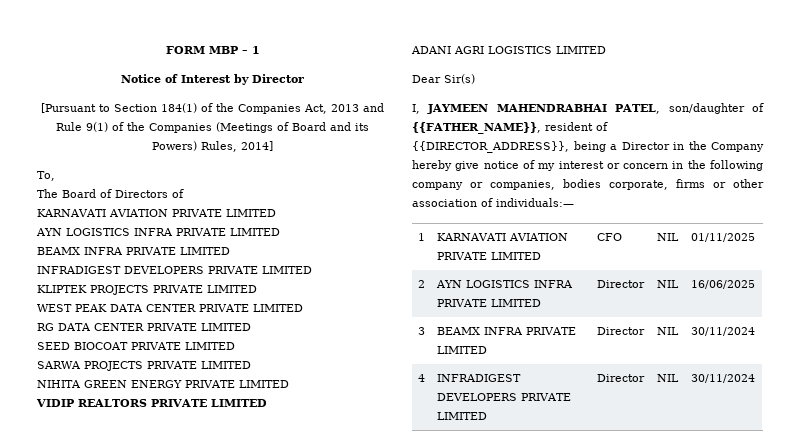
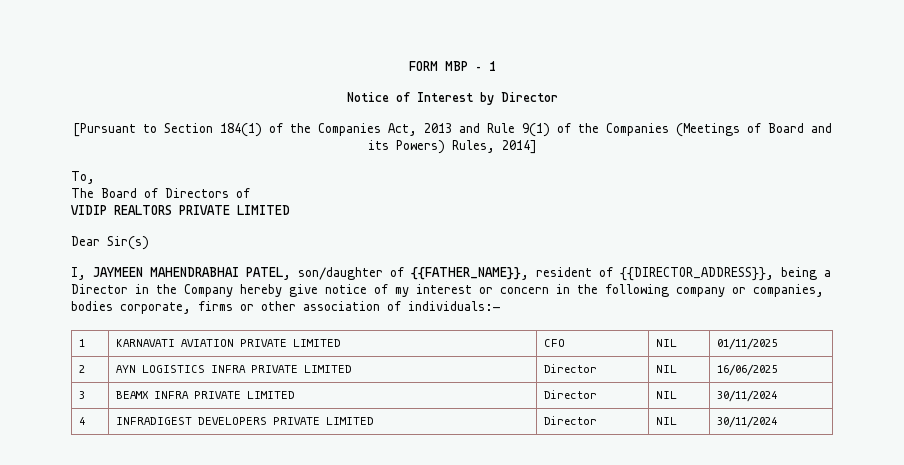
  The Board of Directors of
- KARNAVATI AVIATION PRIVATE LIMITED
- AYN LOGISTICS INFRA PRIVATE LIMITED
- BEAMX INFRA PRIVATE LIMITED
- INFRADIGEST DEVELOPERS PRIVATE LIMITED
- KLIPTEK PROJECTS PRIVATE LIMITED
- WEST PEAK DATA CENTER PRIVATE LIMITED
- RG DATA CENTER PRIVATE LIMITED
- SEED BIOCOAT PRIVATE LIMITED
- SARWA PROJECTS PRIVATE LIMITED
- NIHITA GREEN ENERGY PRIVATE LIMITED
- ADANI AGRI LOGISTICS LIMITED

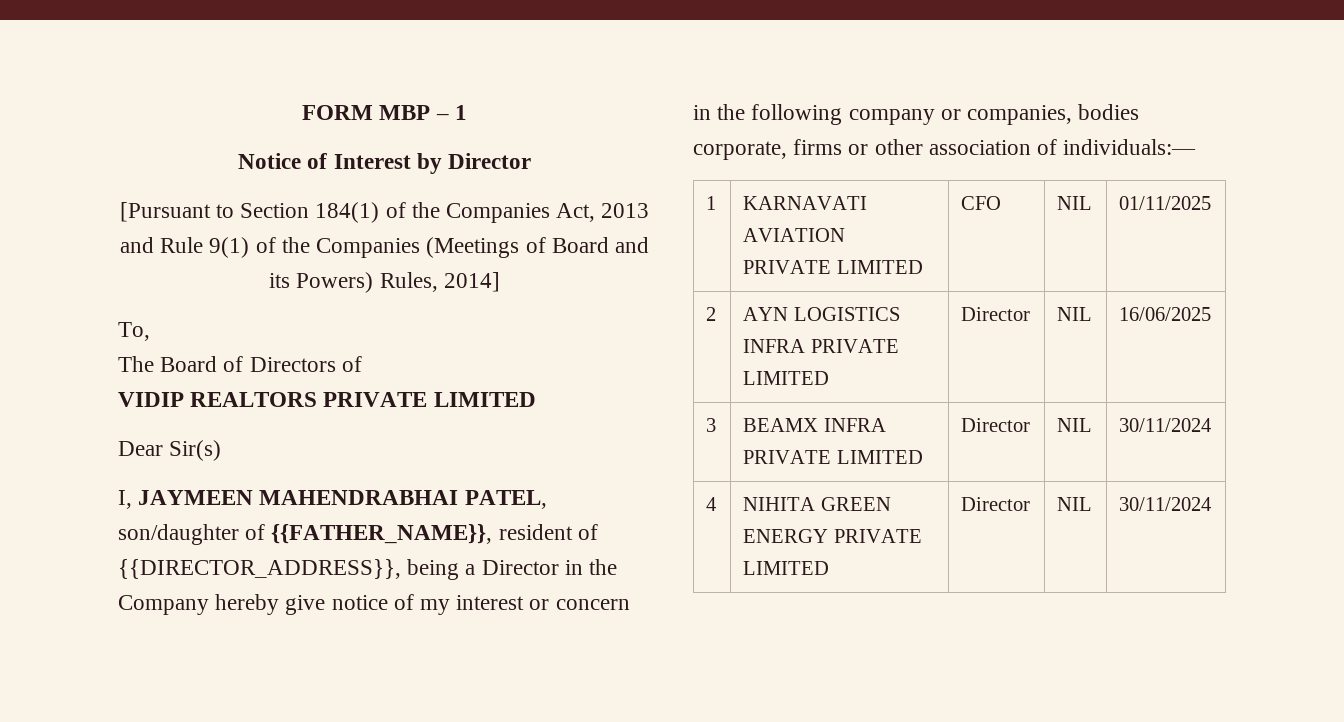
- 4 | INFRADIGEST DEVELOPERS PRIVATE LIMITED | Director | NIL | 30/11/2024
+ 4 | NIHITA GREEN ENERGY PRIVATE LIMITED | Director | NIL | 30/11/2024

